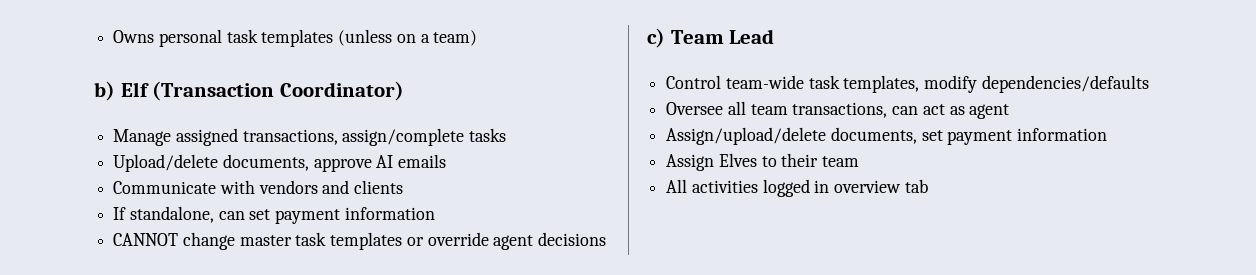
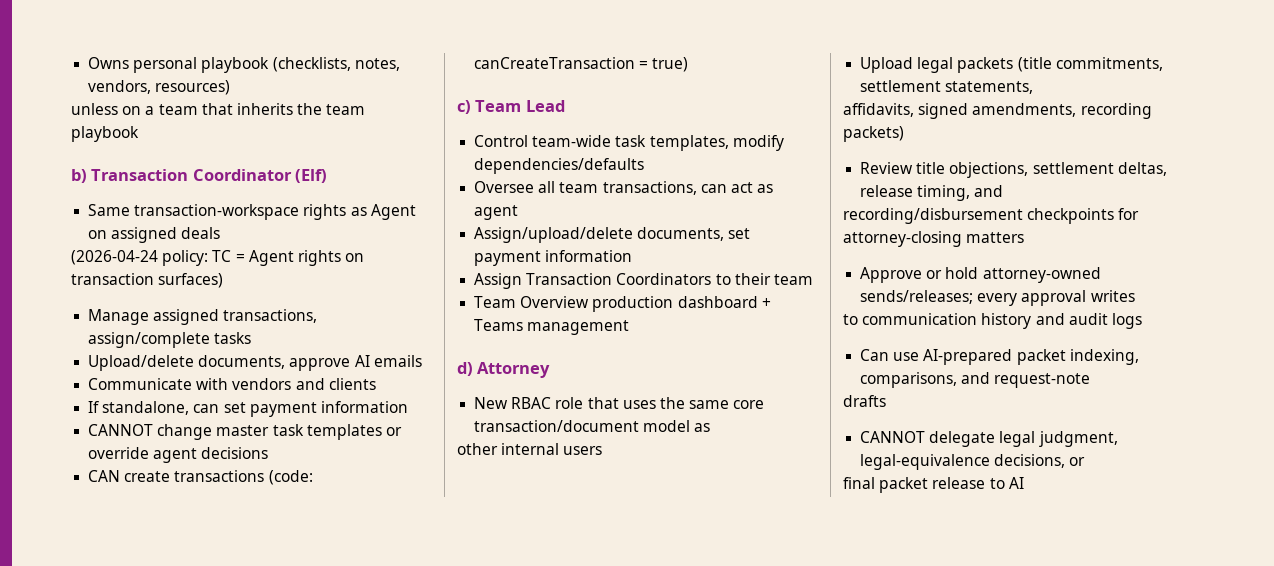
- Owns personal task templates (unless on a team)
- b) Elf (Transaction Coordinator)
+ Owns personal playbook (checklists, notes, vendors, resources)
+ unless on a team that inherits the team playbook
+ b) Transaction Coordinator (Elf)
+ Same transaction-workspace rights as Agent on assigned deals
+ (2026-04-24 policy: TC = Agent rights on transaction surfaces)
+ CAN create transactions (code: canCreateTransaction = true)
- Assign Elves to their team
+ Assign Transaction Coordinators to their team
- All activities logged in overview tab
+ Team Overview production dashboard + Teams management
+ d) Attorney
+ New RBAC role that uses the same core transaction/document model as
+ other internal users
+ Upload legal packets (title commitments, settlement statements,
+ affidavits, signed amendments, recording packets)
+ Review title objections, settlement deltas, release timing, and
+ recording/disbursement checkpoints for attorney-closing matters
+ Approve or hold attorney-owned sends/releases; every approval writes
+ to communication history and audit logs
+ Can use AI-prepared packet indexing, comparisons, and request-note
+ drafts
+ CANNOT delegate legal judgment, legal-equivalence decisions, or
+ final packet release to AI

